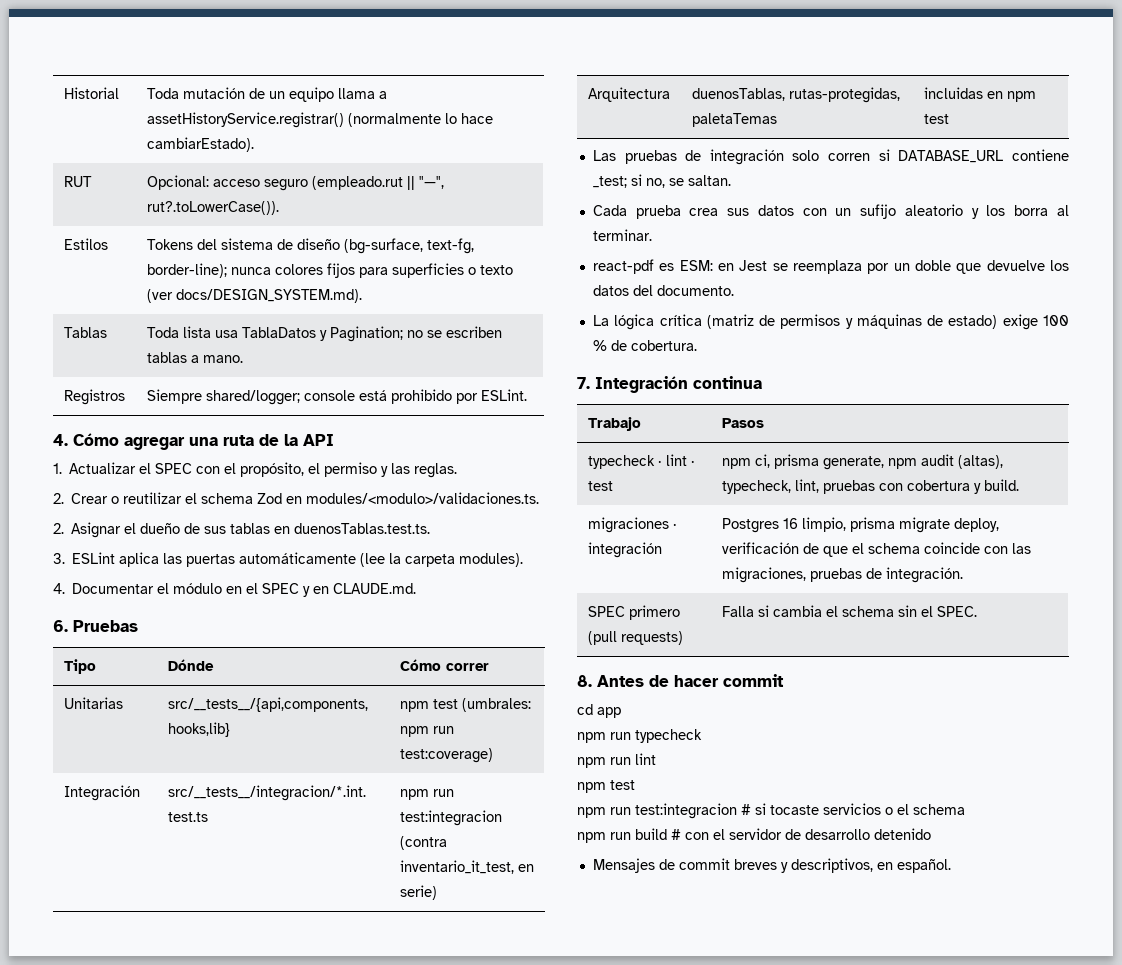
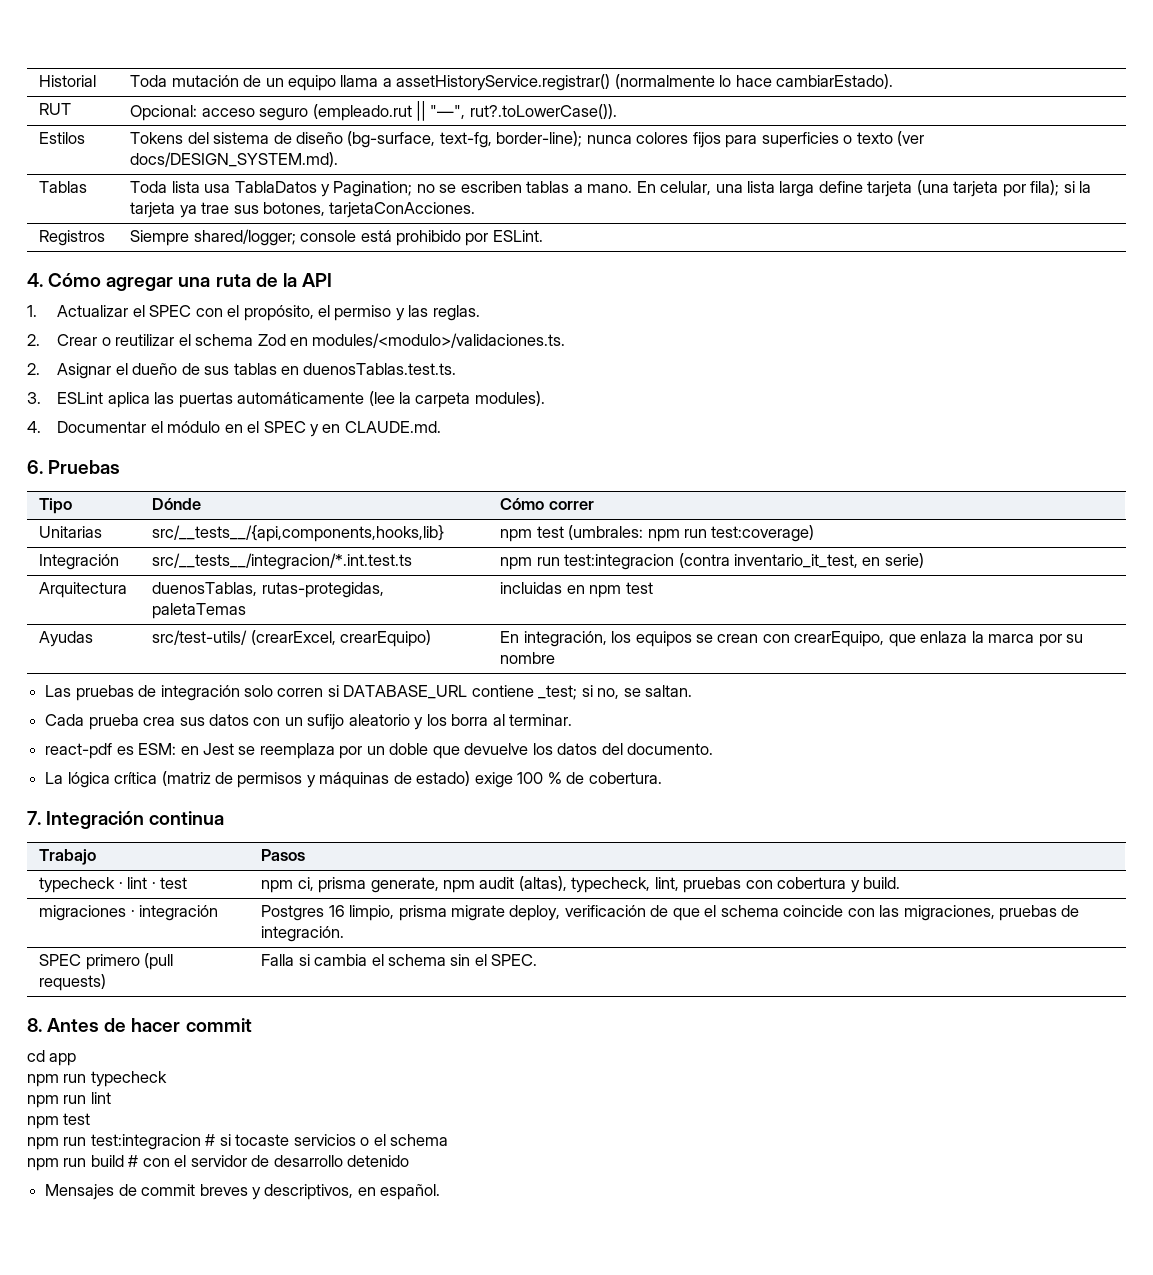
- Tablas | Toda lista usa TablaDatos y Pagination; no se escriben tablas a mano.
+ Tablas | Toda lista usa TablaDatos y Pagination; no se escriben tablas a mano. En celular, una lista larga define tarjeta (una tarjeta por fila); si la tarjeta ya trae sus botones, tarjetaConAcciones.
+ Ayudas | src/test-utils/ (crearExcel, crearEquipo) | En integración, los equipos se crean con crearEquipo, que enlaza la marca por su nombre

